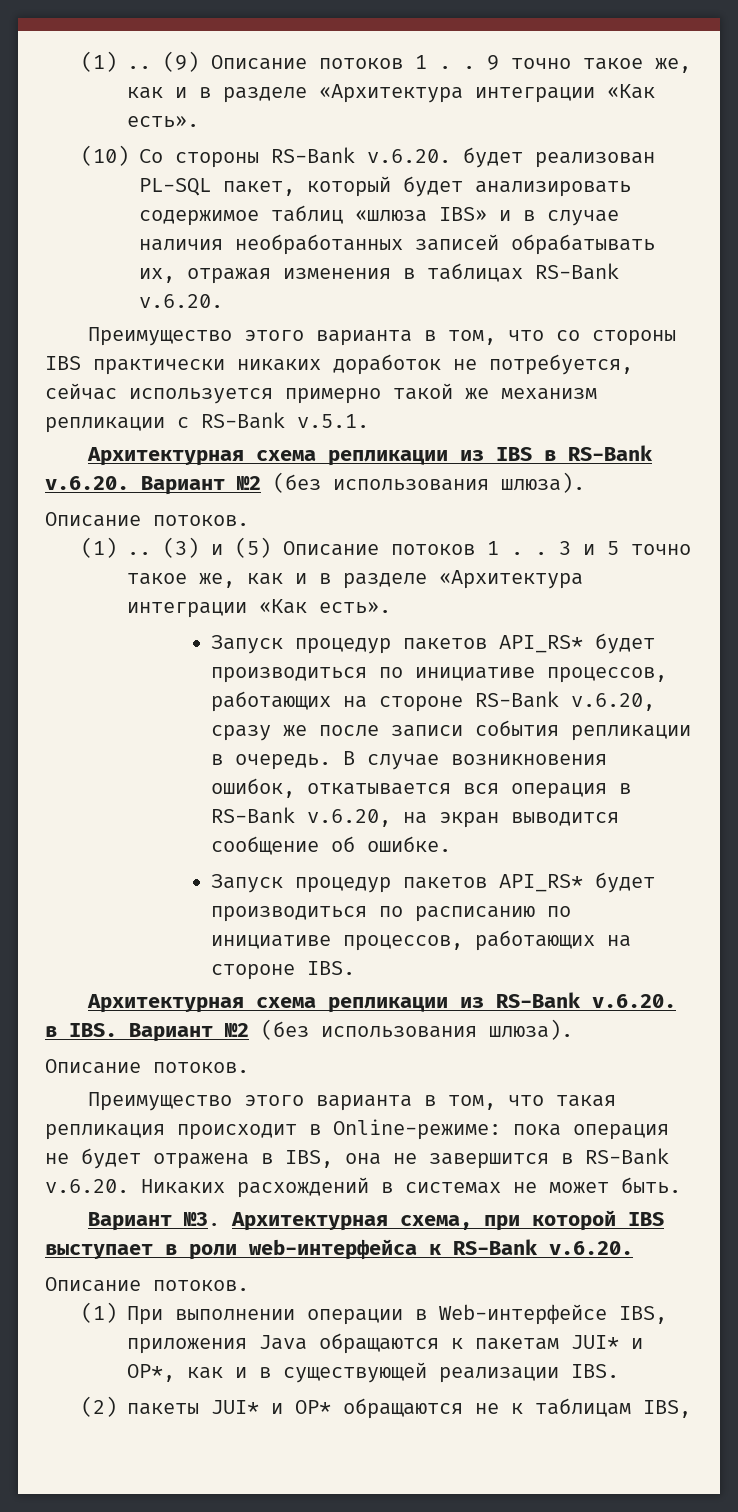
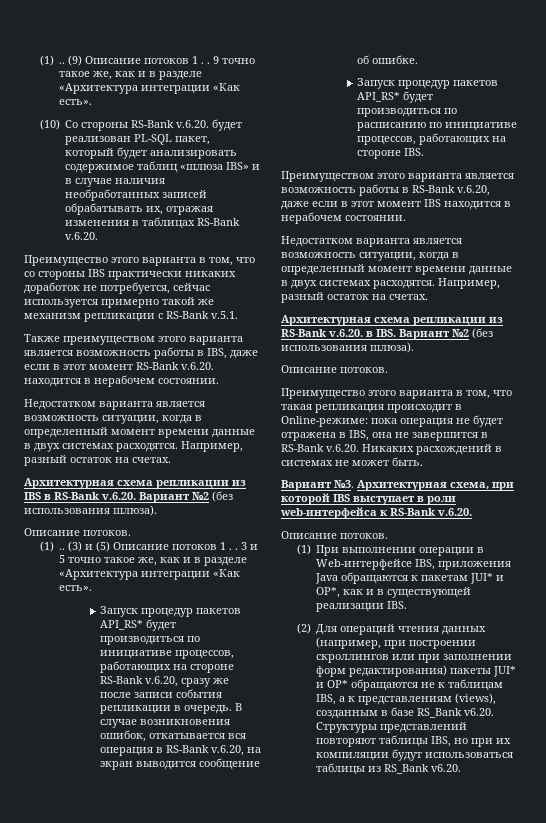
+ Также преимуществом этого варианта является возможность работы в IBS, даже если в этот момент RS-Bank v.6.20. находится в нерабочем состоянии.
+ Недостатком варианта является возможность ситуации, когда в определенный момент времени данные в двух системах расходятся. Например, разный остаток на счетах.
+ Преимуществом этого варианта является возможность работы в RS-Bank v.6.20, даже если в этот момент IBS находится в нерабочем состоянии.
+ Недостатком варианта является возможность ситуации, когда в определенный момент времени данные в двух системах расходятся. Например, разный остаток на счетах.
- (2) пакеты JUI* и OP* обращаются не к таблицам IBS,
+ (2) Для операций чтения данных (например, при построении скроллингов или при заполнении форм редактирования) пакеты JUI* и OP* обращаются не к таблицам IBS, а к представлениям (views), созданным в базе RS_Bank v6.20. Структуры представлений повторяют таблицы IBS, но при их компиляции будут использоваться таблицы из RS_Bank v6.20.

